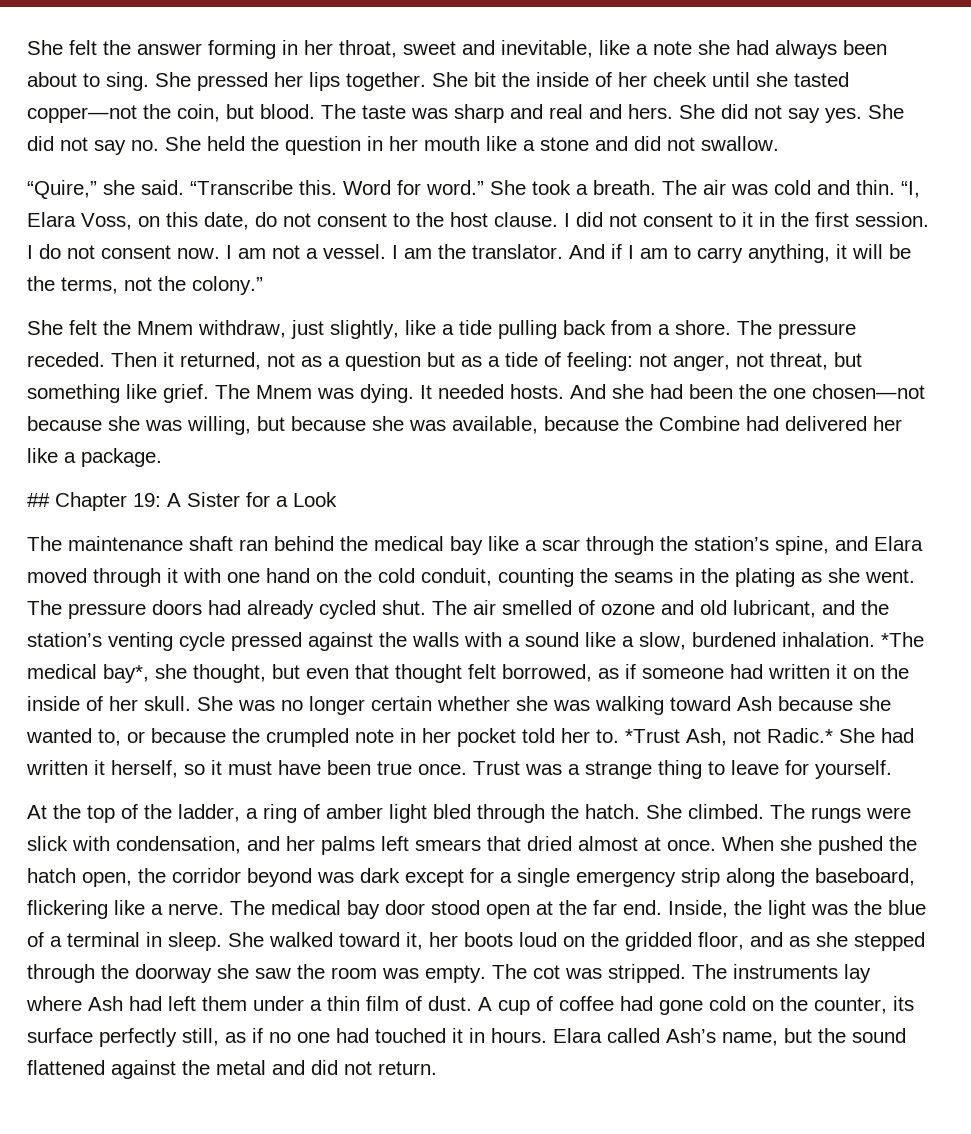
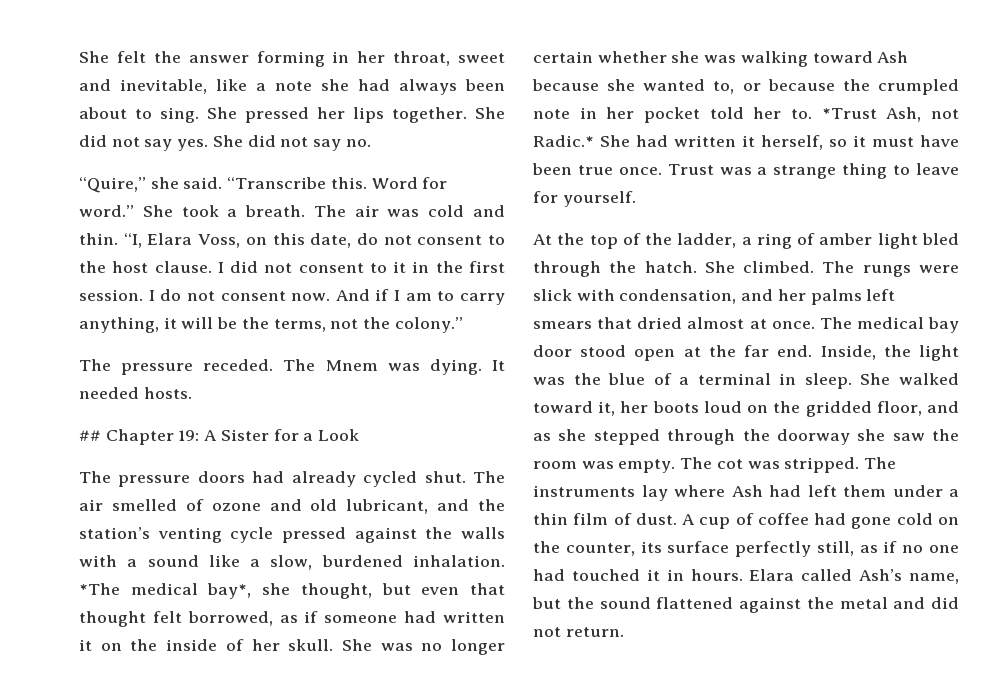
- She bit the inside of her cheek until she tasted copper—not the coin, but blood. The taste was sharp and real and hers. She did not say yes.
+ She did not say yes.
- She did not say no. She held the question in her mouth like a stone and did not swallow.
+ She did not say no.
- I am not a vessel. I am the translator.
- She felt the Mnem withdraw, just slightly, like a tide pulling back from a shore. The pressure receded. Then it returned, not as a question but as a tide of feeling: not anger, not threat, but something like grief.
+ The pressure receded.
- And she had been the one chosen—not because she was willing, but because she was available, because the Combine had delivered her like a package.
- The maintenance shaft ran behind the medical bay like a scar through the station’s spine, and Elara moved through it with one hand on the cold conduit, counting the seams in the plating as she went. The pressure doors had already cycled shut.
+ The pressure doors had already cycled shut.
- When she pushed the hatch open, the corridor beyond was dark except for a single emergency strip along the baseboard, flickering like a nerve.

